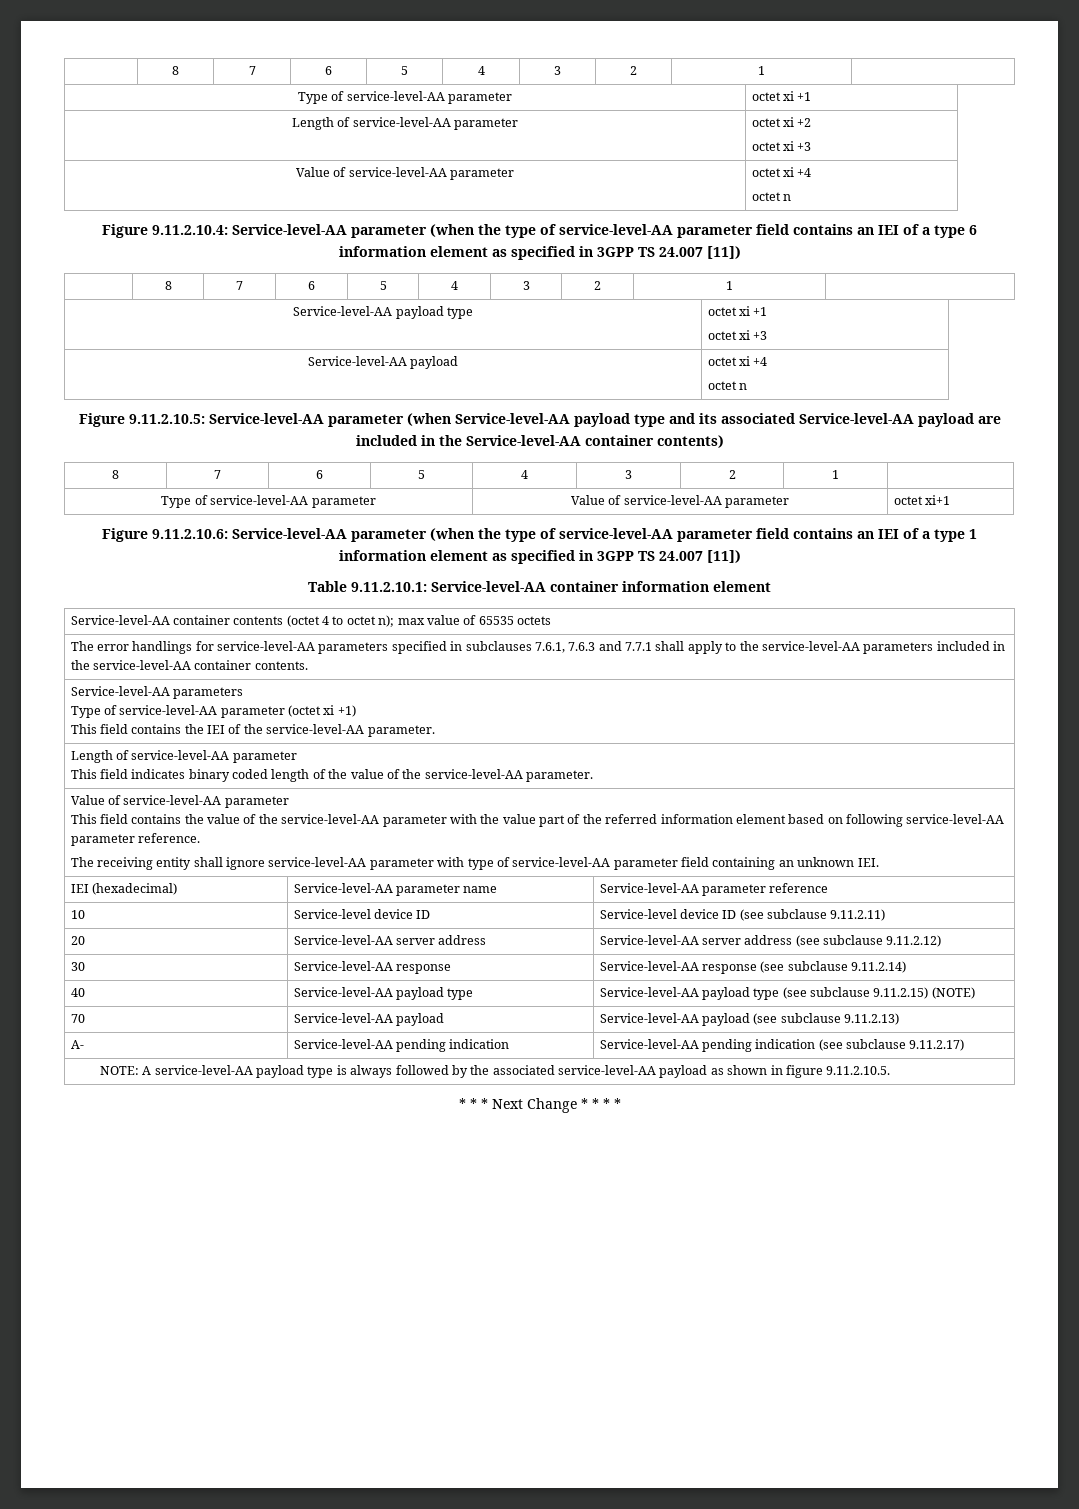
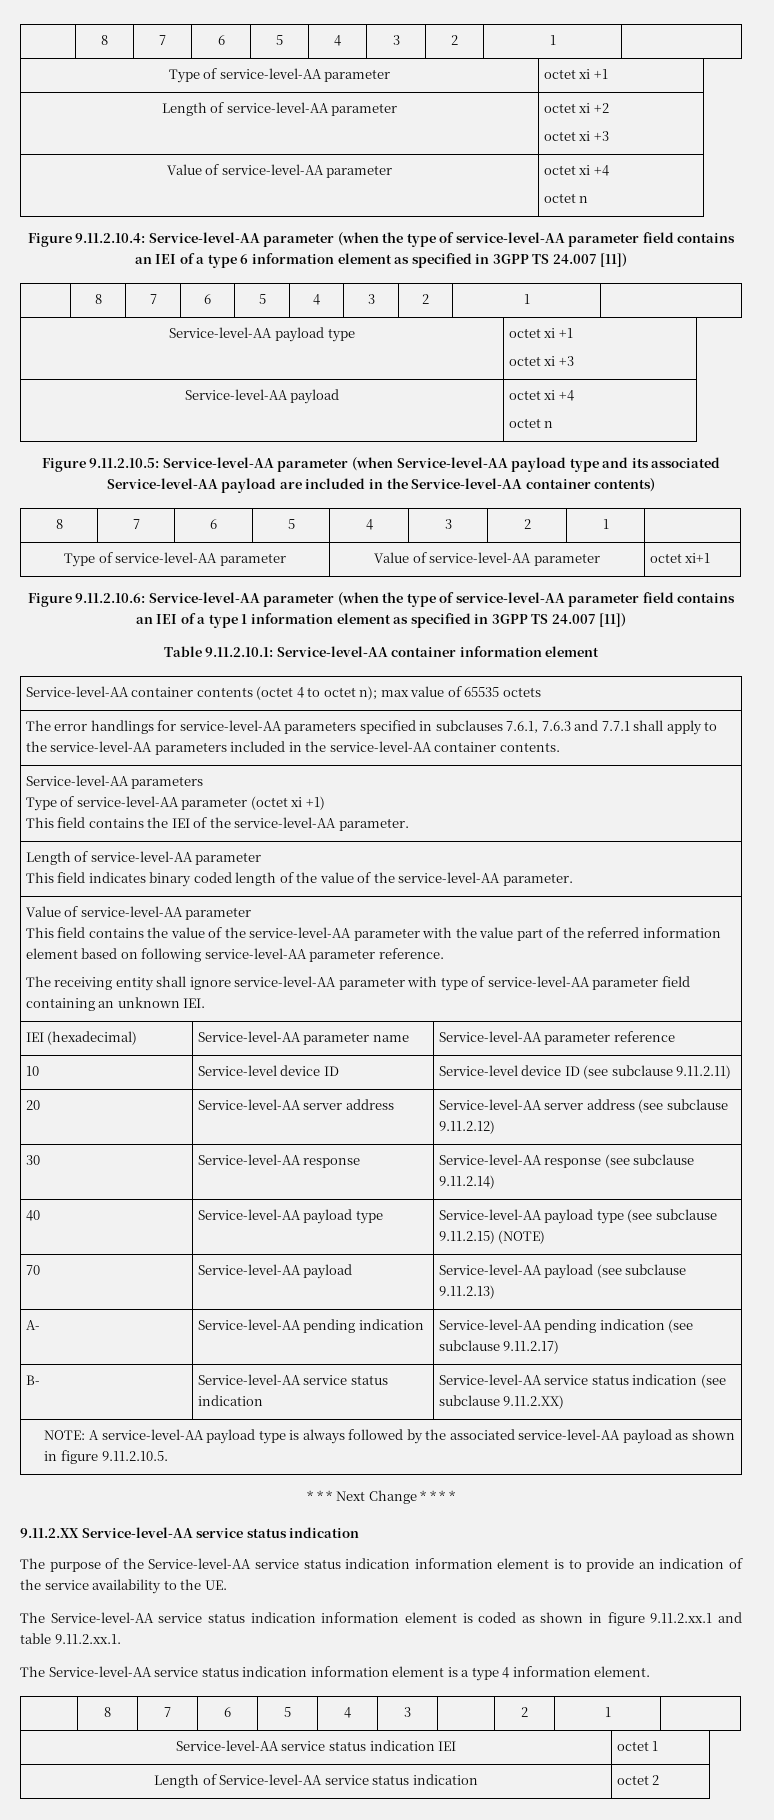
+ B- | Service-level-AA service status indication | Service-level-AA service status indication (see subclause 9.11.2.XX)
+ 9.11.2.XX Service-level-AA service status indication
+ The purpose of the Service-level-AA service status indication information element is to provide an indication of the service availability to the UE.
+ The Service-level-AA service status indication information element is coded as shown in figure 9.11.2.xx.1 and table 9.11.2.xx.1.
+ The Service-level-AA service status indication information element is a type 4 information element.
+ | 8 | 7 | 6 | 5 | 4 | 3 | | 2 | 1 |
+ Service-level-AA service status indication IEI | octet 1
+ Length of Service-level-AA service status indication | octet 2

